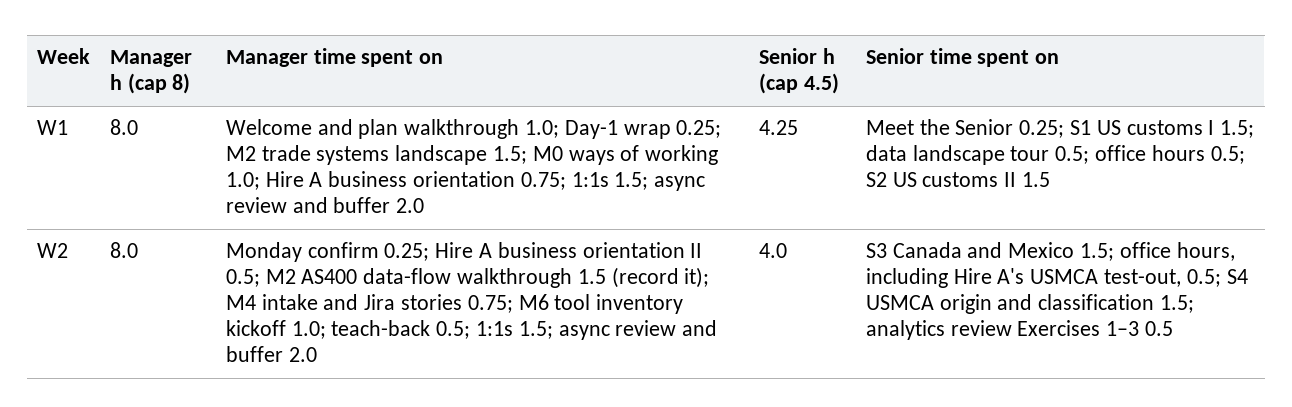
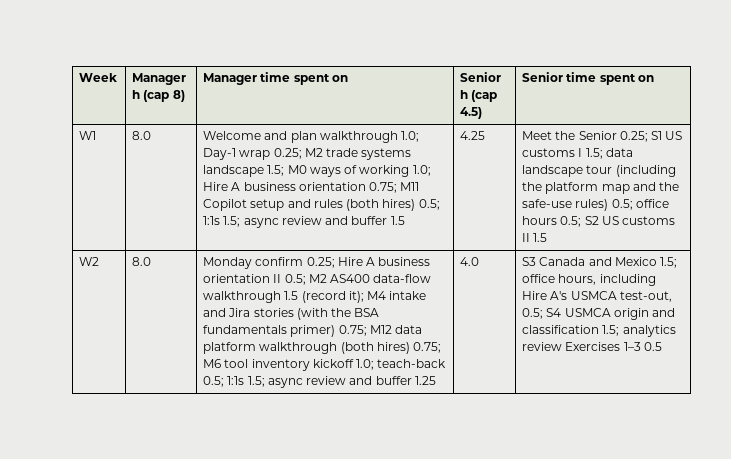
- Welcome and plan walkthrough 1.0; Day-1 wrap 0.25; M2 trade systems landscape 1.5; M0 ways of working 1.0; Hire A business orientation 0.75; 1:1s 1.5; async review and buffer 2.0
+ Welcome and plan walkthrough 1.0; Day-1 wrap 0.25; M2 trade systems landscape 1.5; M0 ways of working 1.0; Hire A business orientation 0.75; M11 Copilot setup and rules (both hires) 0.5; 1:1s 1.5; async review and buffer 1.5
- Meet the Senior 0.25; S1 US customs I 1.5; data landscape tour 0.5; office hours 0.5; S2 US customs II 1.5
+ Meet the Senior 0.25; S1 US customs I 1.5; data landscape tour (including the platform map and the safe-use rules) 0.5; office hours 0.5; S2 US customs II 1.5
- Monday confirm 0.25; Hire A business orientation II 0.5; M2 AS400 data-flow walkthrough 1.5 (record it); M4 intake and Jira stories 0.75; M6 tool inventory kickoff 1.0; teach-back 0.5; 1:1s 1.5; async review and buffer 2.0
+ Monday confirm 0.25; Hire A business orientation II 0.5; M2 AS400 data-flow walkthrough 1.5 (record it); M4 intake and Jira stories (with the BSA fundamentals primer) 0.75; M12 data platform walkthrough (both hires) 0.75; M6 tool inventory kickoff 1.0; teach-back 0.5; 1:1s 1.5; async review and buffer 1.25

